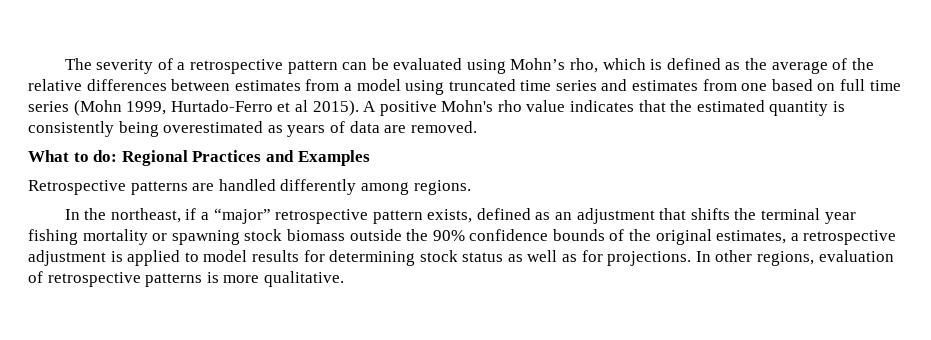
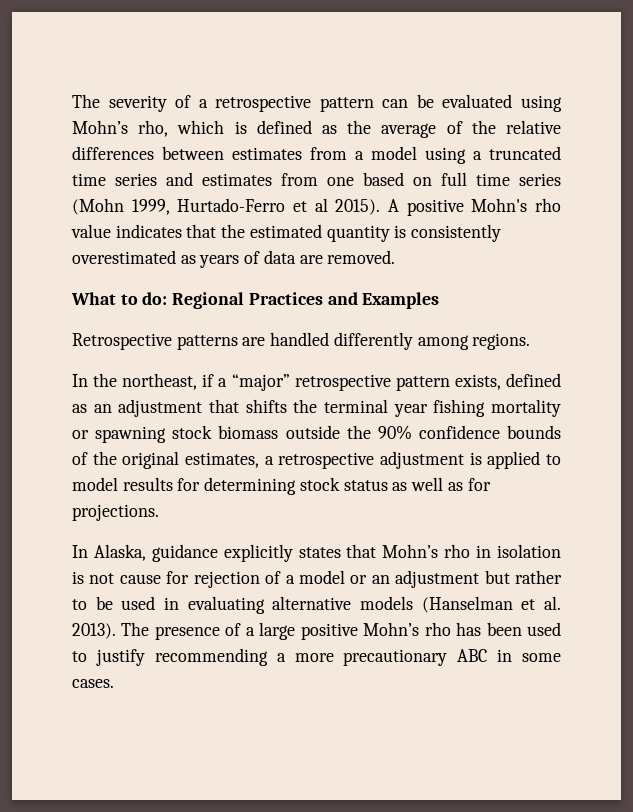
- The severity of a retrospective pattern can be evaluated using Mohn’s rho, which is defined as the average of the relative differences between estimates from a model using truncated time series and estimates from one based on full time series (Mohn 1999, Hurtado-Ferro et al 2015).
+ The severity of a retrospective pattern can be evaluated using Mohn’s rho, which is defined as the average of the relative differences between estimates from a model using a truncated time series and estimates from one based on full time series (Mohn 1999, Hurtado-Ferro et al 2015).
- A positive Mohn's rho value indicates that the estimated quantity is consistently being overestimated as years of data are removed.
+ A positive Mohn's rho value indicates that the estimated quantity is consistently overestimated as years of data are removed.
- In the northeast, if a “major” retrospective pattern exists, defined as an adjustment that shifts the terminal year fishing mortality or spawning stock biomass outside the 90% confidence bounds of the original estimates, a retrospective adjustment is applied to model results for determining stock status as well as for projections. In other regions, evaluation of retrospective patterns is more qualitative.
+ In the northeast, if a “major” retrospective pattern exists, defined as an adjustment that shifts the terminal year fishing mortality or spawning stock biomass outside the 90% confidence bounds of the original estimates, a retrospective adjustment is applied to model results for determining stock status as well as for projections.
+ In Alaska, guidance explicitly states that Mohn’s rho in isolation is not cause for rejection of a model or an adjustment but rather to be used in evaluating alternative models (Hanselman et al. 2013). The presence of a large positive Mohn’s rho has been used to justify recommending a more precautionary ABC in some cases.

